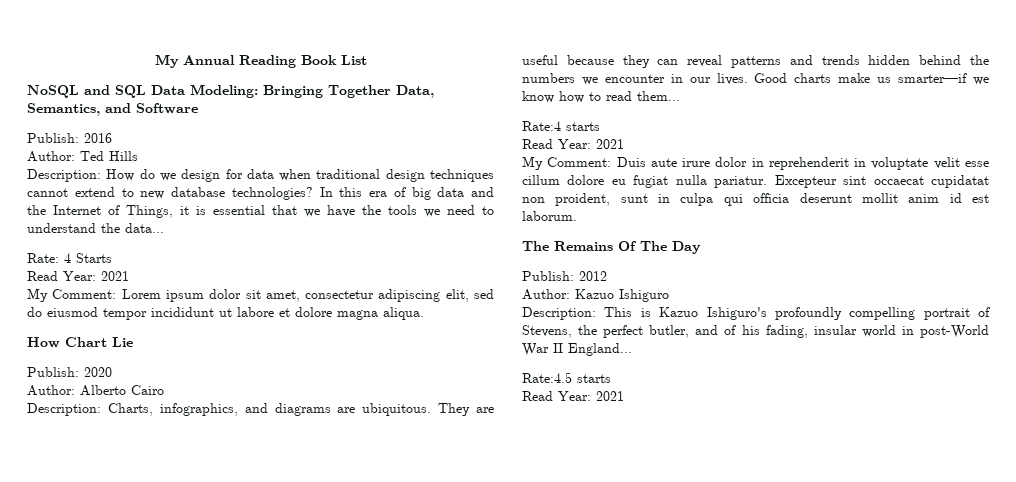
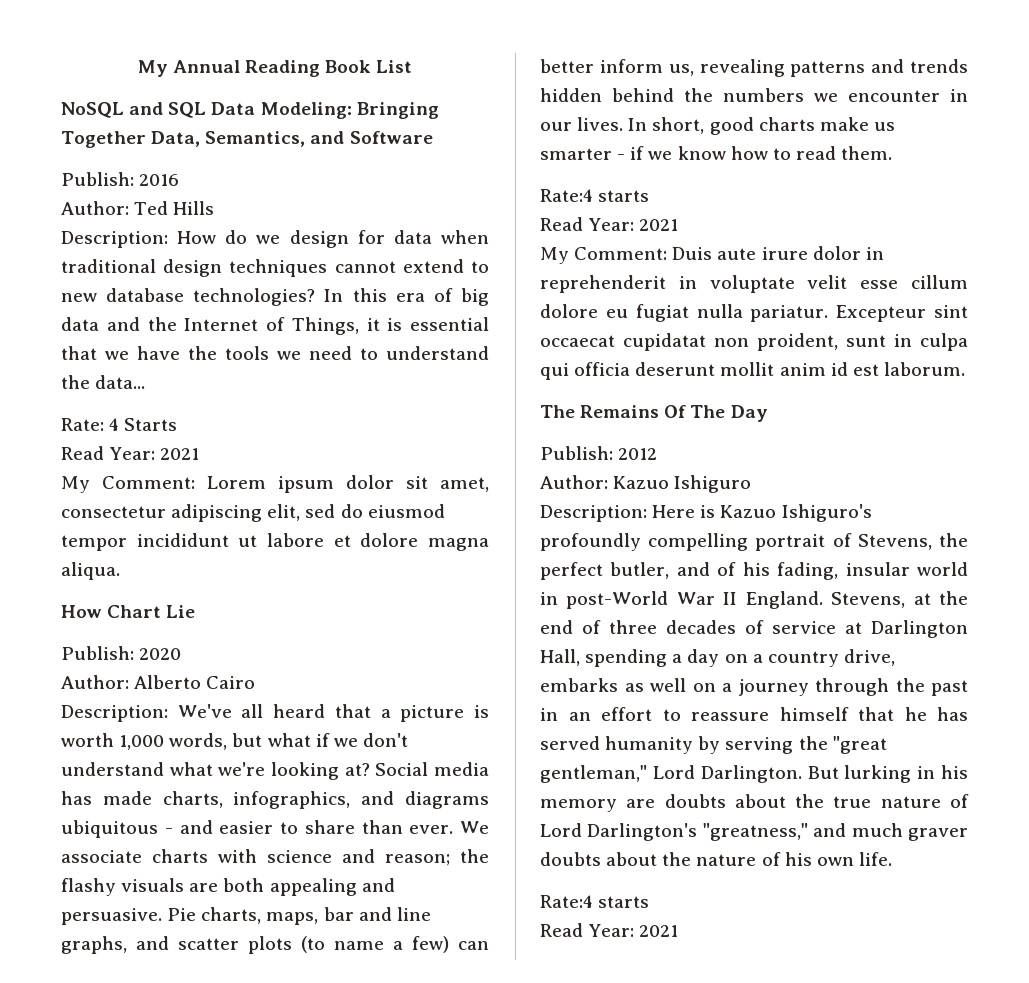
- Description: Charts, infographics, and diagrams are ubiquitous. They are useful because they can reveal patterns and trends hidden behind the numbers we encounter in our lives.
+ Description: We've all heard that a picture is worth 1,000 words, but what if we don't understand what we're looking at? Social media has made charts, infographics, and diagrams ubiquitous - and easier to share than ever. We associate charts with science and reason; the flashy visuals are both appealing and persuasive. Pie charts, maps, bar and line graphs, and scatter plots (to name a few) can better inform us, revealing patterns and trends hidden behind the numbers we encounter in our lives.
- Good charts make us smarter—if we know how to read them...
+ In short, good charts make us smarter - if we know how to read them.
- Description: This is Kazuo Ishiguro's profoundly compelling portrait of Stevens, the perfect butler, and of his fading, insular world in post-World War II England...
- Rate:4.5 starts
+ Description: Here is Kazuo Ishiguro's profoundly compelling portrait of Stevens, the perfect butler, and of his fading, insular world in post-World War II England. Stevens, at the end of three decades of service at Darlington Hall, spending a day on a country drive, embarks as well on a journey through the past in an effort to reassure himself that he has served humanity by serving the "great gentleman," Lord Darlington. But lurking in his memory are doubts about the true nature of Lord Darlington's "greatness," and much graver doubts about the nature of his own life.
+ Rate:4 starts

